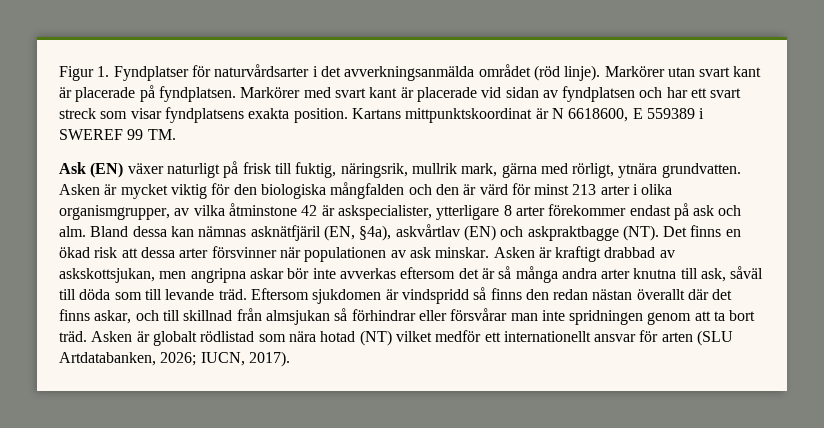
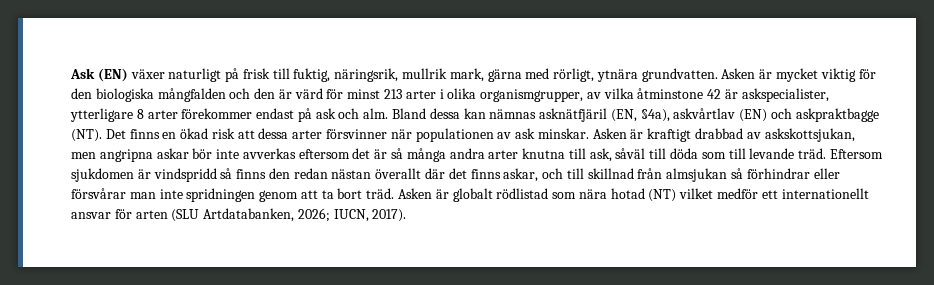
- Figur 1. Fyndplatser för naturvårdsarter i det avverkningsanmälda området (röd linje). Markörer utan svart kant är placerade på fyndplatsen. Markörer med svart kant är placerade vid sidan av fyndplatsen och har ett svart streck som visar fyndplatsens exakta position. Kartans mittpunktskoordinat är N 6618600, E 559389 i SWEREF 99 TM.

